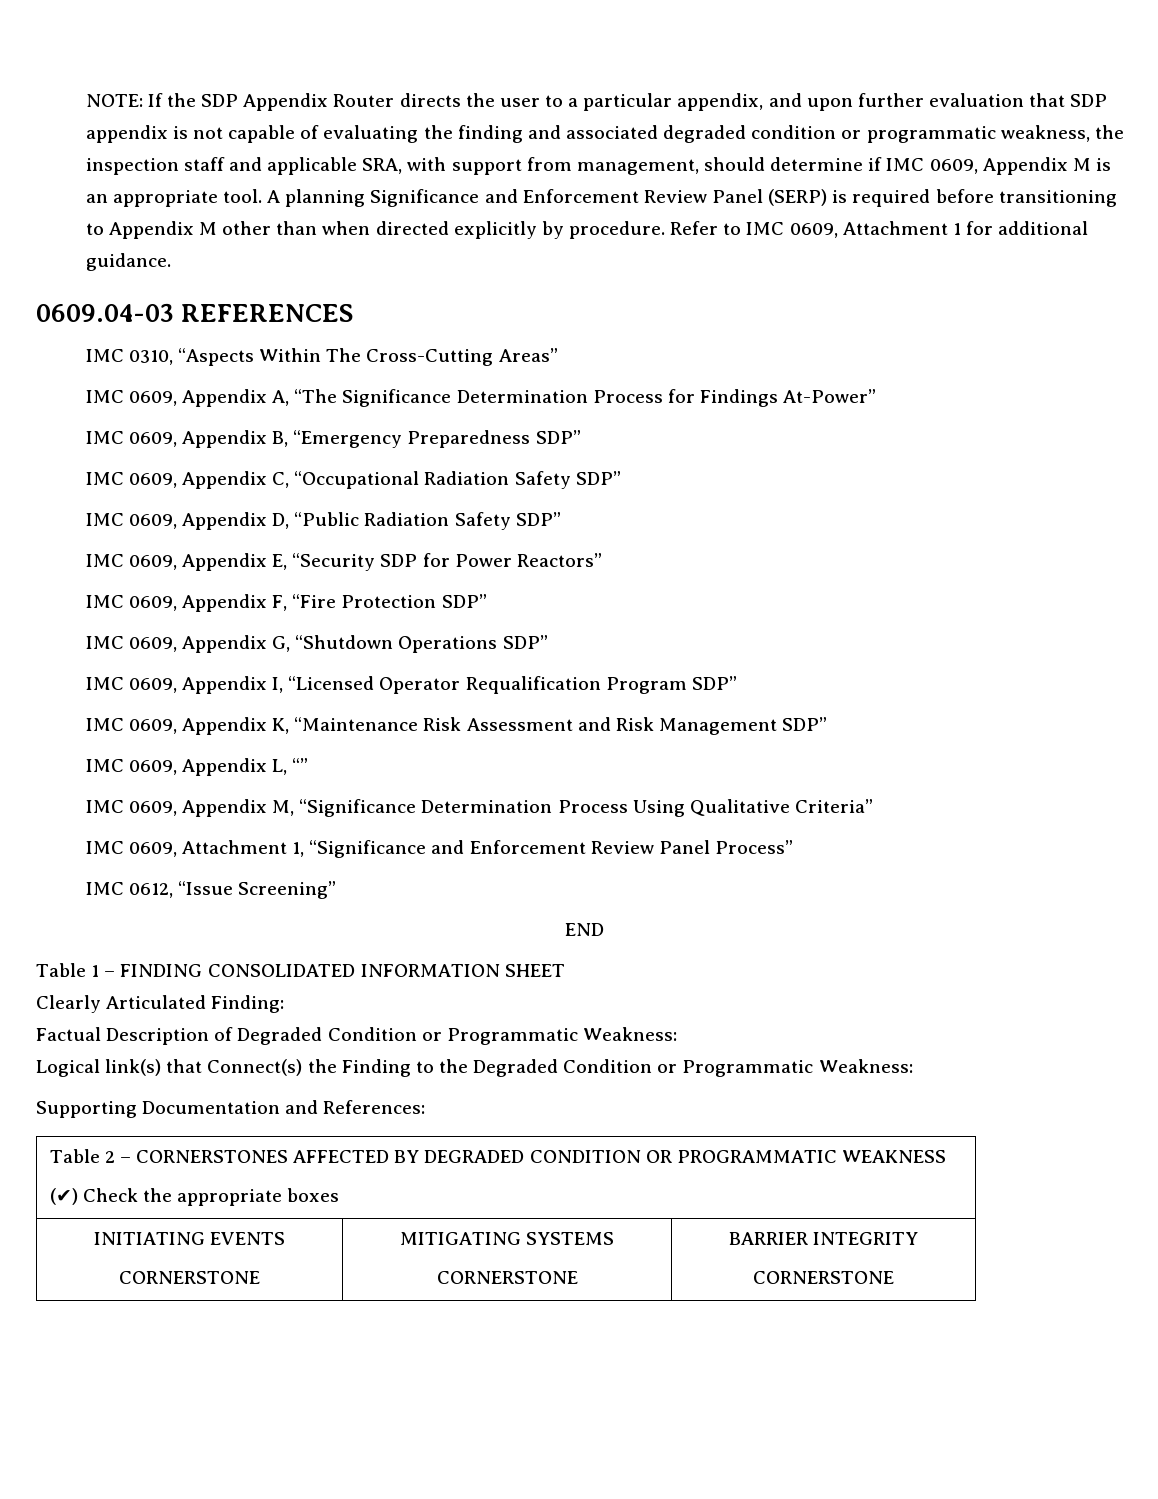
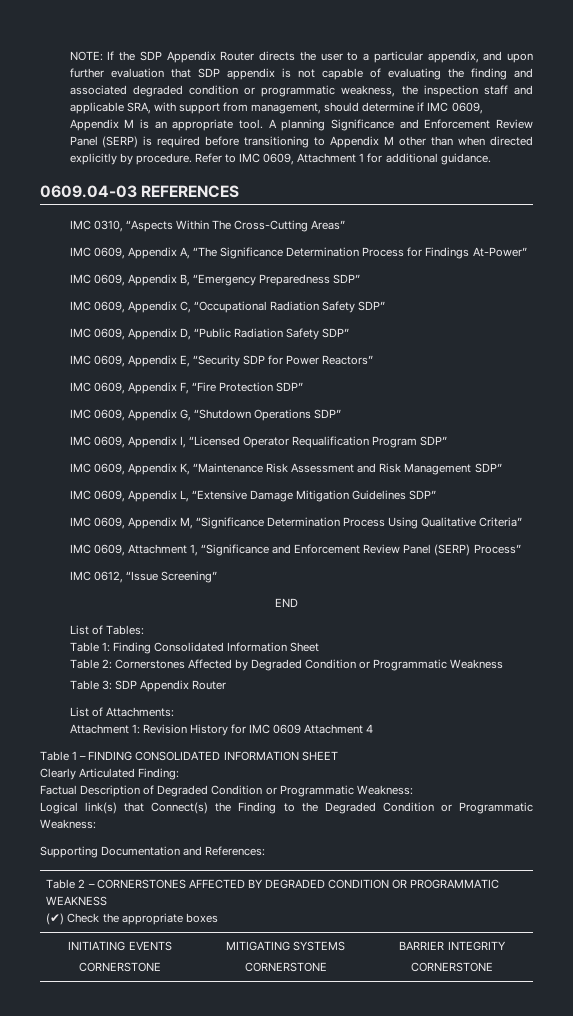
- IMC 0609, Appendix L, “”
+ IMC 0609, Appendix L, “Extensive Damage Mitigation Guidelines SDP”
- IMC 0609, Attachment 1, “Significance and Enforcement Review Panel Process”
+ IMC 0609, Attachment 1, “Significance and Enforcement Review Panel (SERP) Process”
+ List of Tables:
+ Table 1: Finding Consolidated Information Sheet
+ Table 2: Cornerstones Affected by Degraded Condition or Programmatic Weakness
+ Table 3: SDP Appendix Router
+ List of Attachments:
+ Attachment 1: Revision History for IMC 0609 Attachment 4

